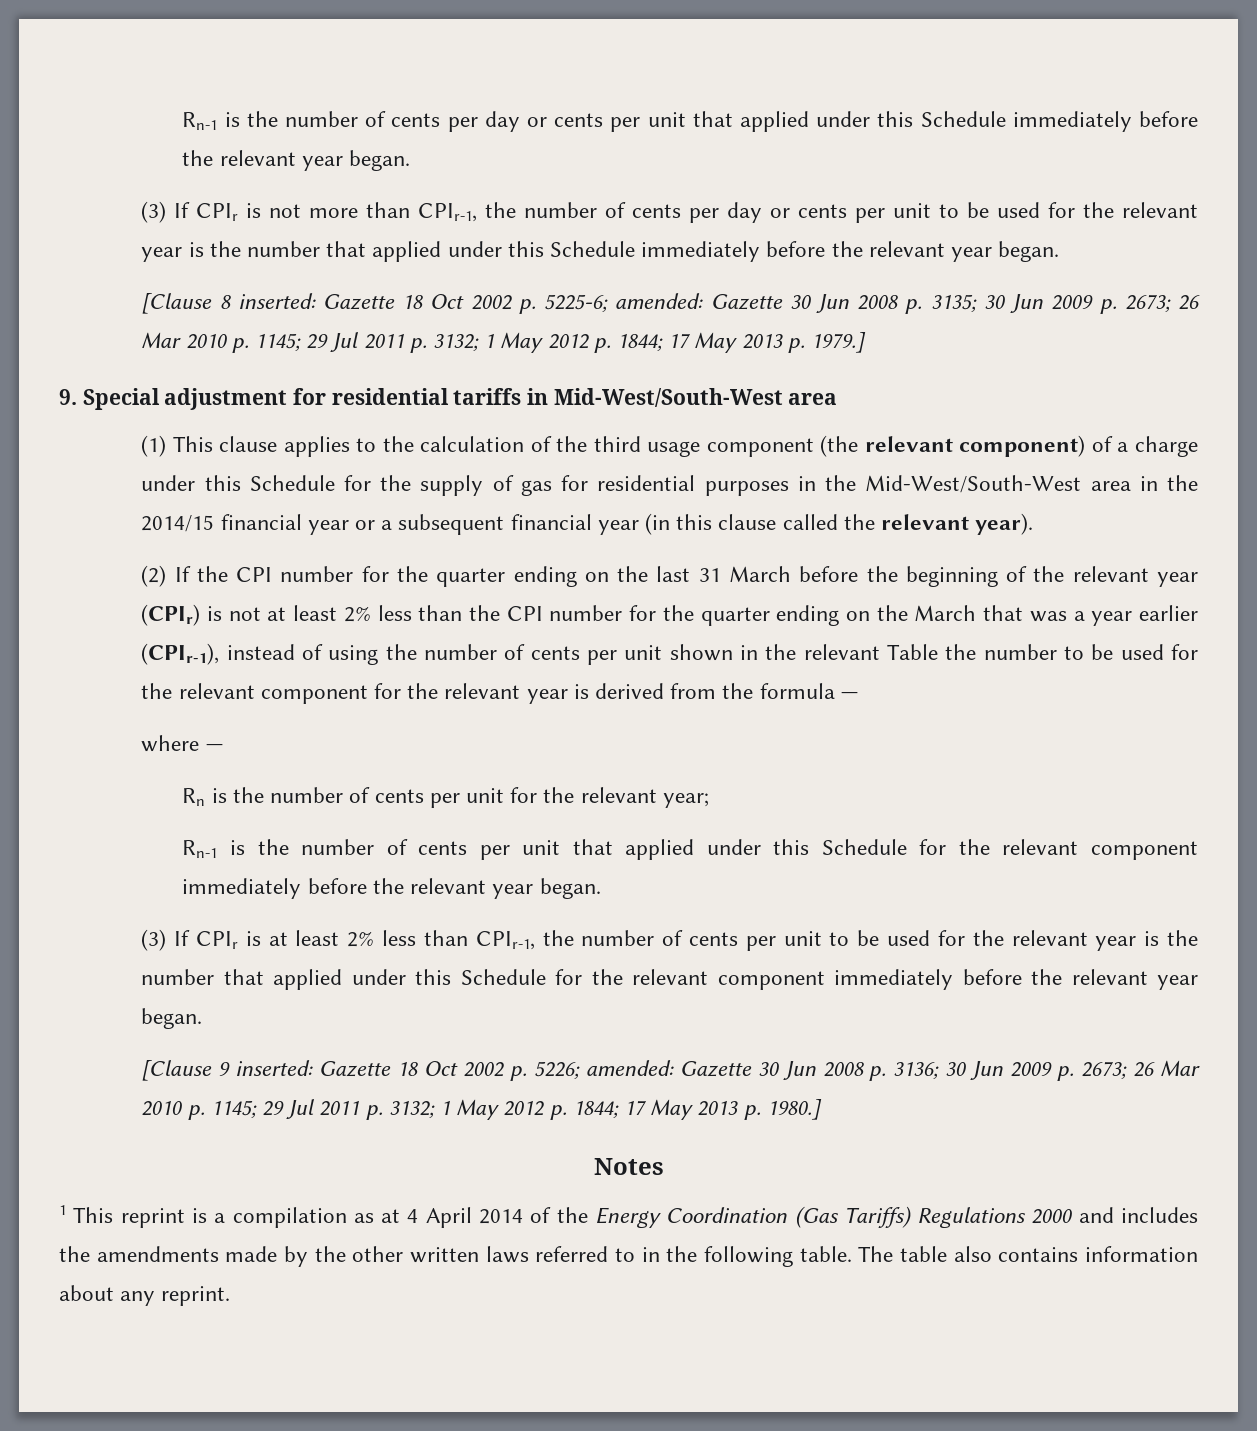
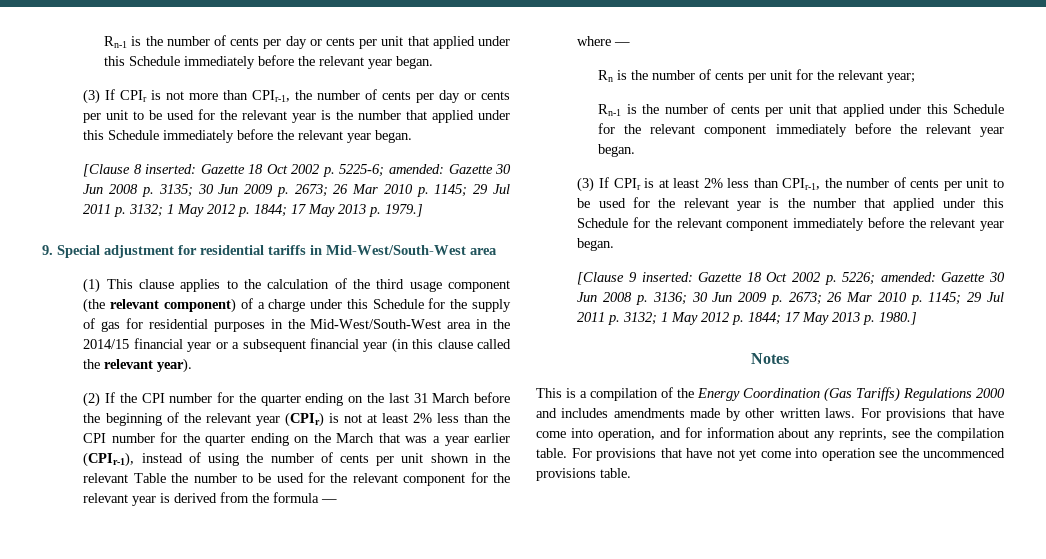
- 1 This reprint is a compilation as at 4 April 2014 of the Energy Coordination (Gas Tariffs) Regulations 2000 and includes the amendments made by the other written laws referred to in the following table. The table also contains information about any reprint.
+ This is a compilation of the Energy Coordination (Gas Tariffs) Regulations 2000 and includes amendments made by other written laws. For provisions that have come into operation, and for information about any reprints, see the compilation table. For provisions that have not yet come into operation see the uncommenced provisions table.

